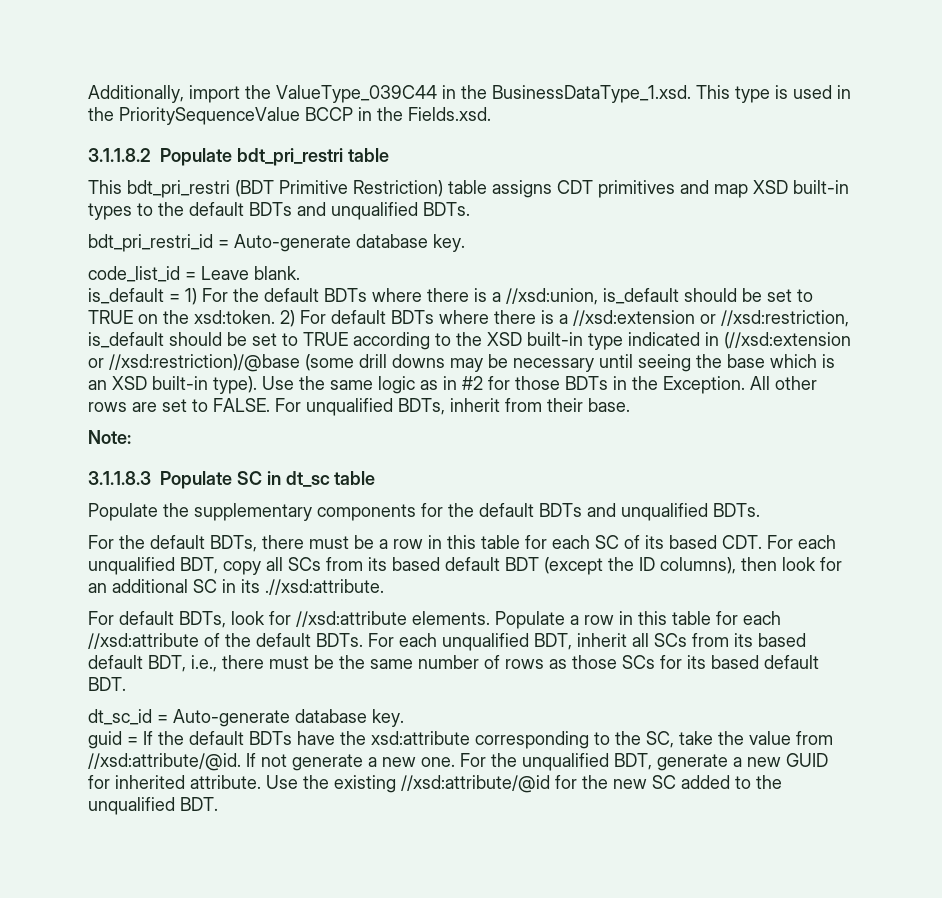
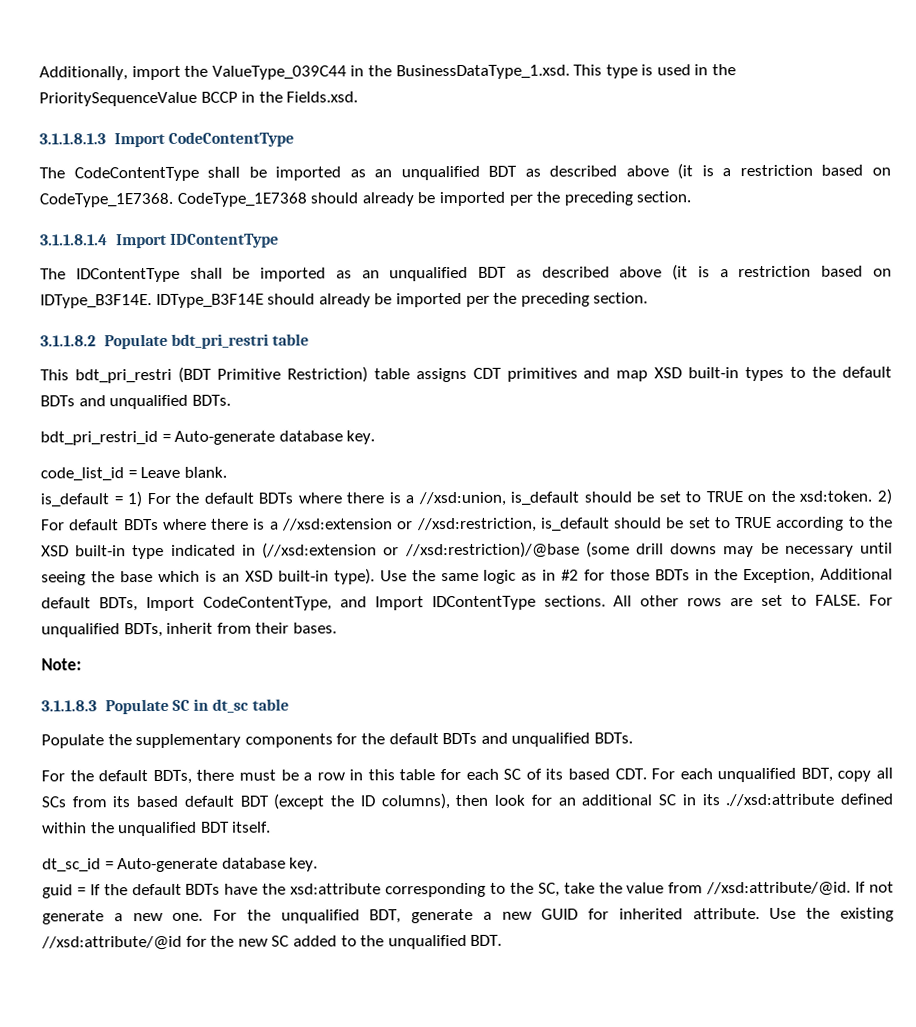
+ 3.1.1.8.1.3 Import CodeContentType
+ The CodeContentType shall be imported as an unqualified BDT as described above (it is a restriction based on CodeType_1E7368. CodeType_1E7368 should already be imported per the preceding section.
+ 3.1.1.8.1.4 Import IDContentType
+ The IDContentType shall be imported as an unqualified BDT as described above (it is a restriction based on IDType_B3F14E. IDType_B3F14E should already be imported per the preceding section.
- Use the same logic as in #2 for those BDTs in the Exception.
+ Use the same logic as in #2 for those BDTs in the Exception, Additional default BDTs, Import CodeContentType, and Import IDContentType sections.
- For unqualified BDTs, inherit from their base.
+ For unqualified BDTs, inherit from their bases.
- For the default BDTs, there must be a row in this table for each SC of its based CDT. For each unqualified BDT, copy all SCs from its based default BDT (except the ID columns), then look for an additional SC in its .//xsd:attribute.
- For default BDTs, look for //xsd:attribute elements. Populate a row in this table for each //xsd:attribute of the default BDTs. For each unqualified BDT, inherit all SCs from its based default BDT, i.e., there must be the same number of rows as those SCs for its based default BDT.
+ For the default BDTs, there must be a row in this table for each SC of its based CDT. For each unqualified BDT, copy all SCs from its based default BDT (except the ID columns), then look for an additional SC in its .//xsd:attribute defined within the unqualified BDT itself.

